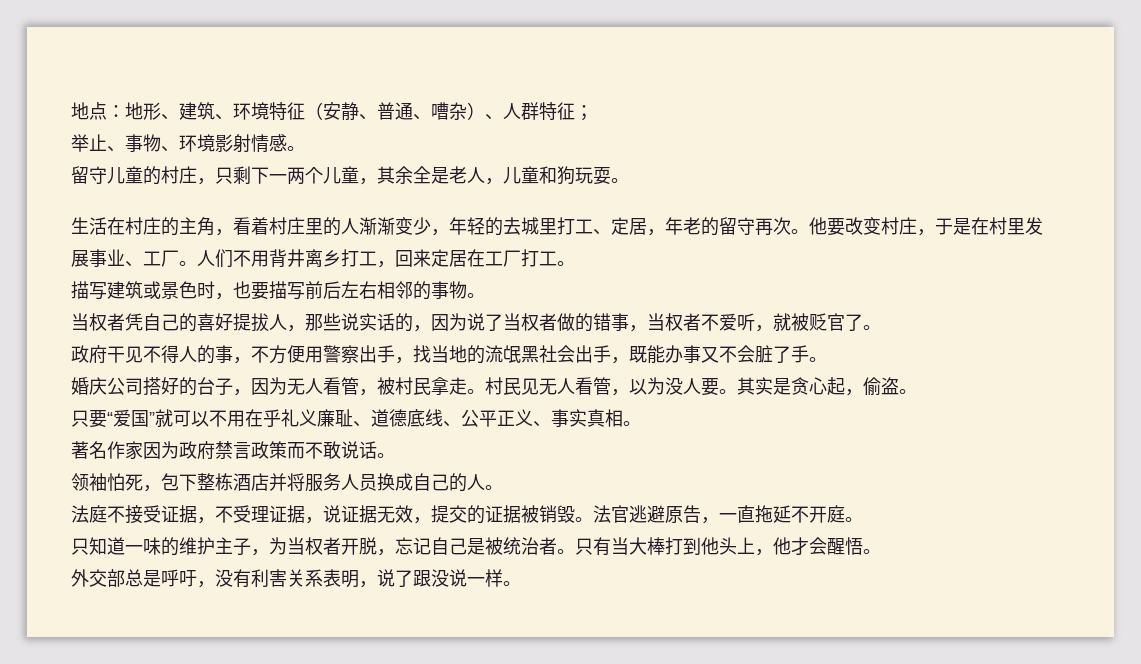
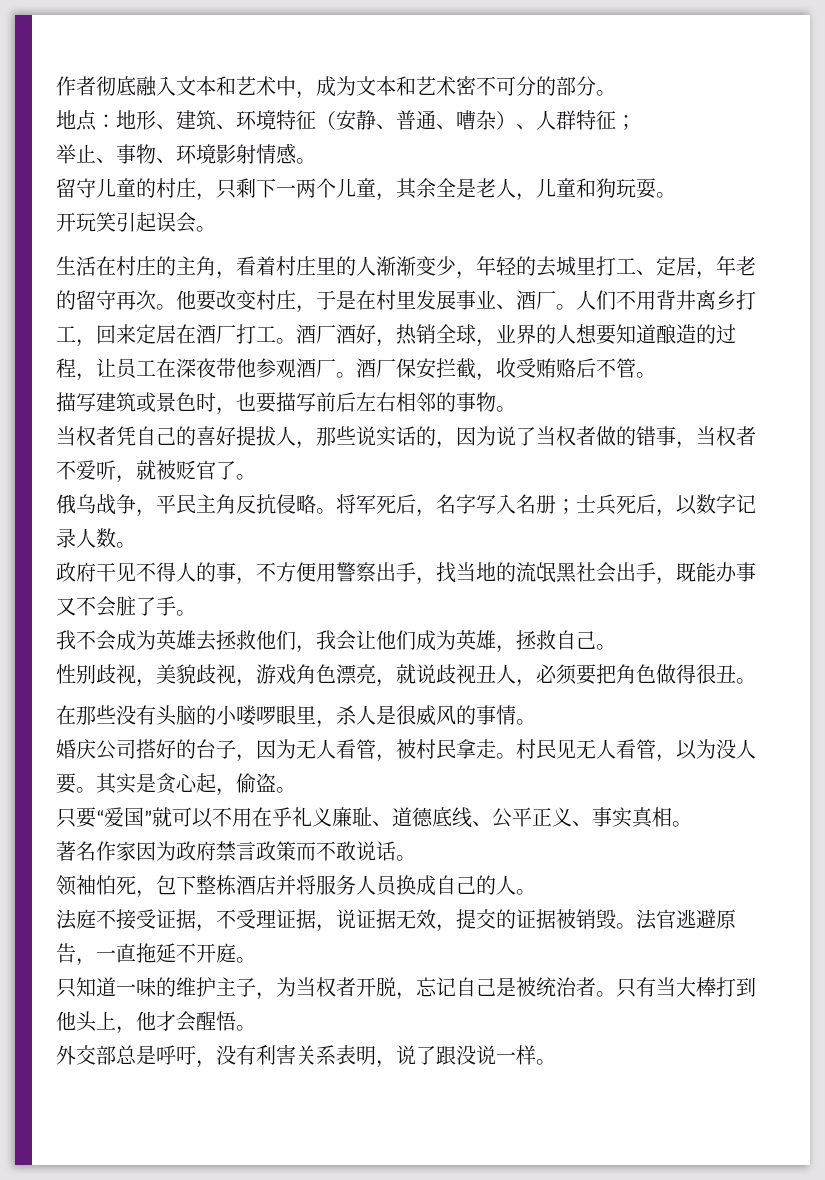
+ 作者彻底融入文本和艺术中，成为文本和艺术密不可分的部分。
+ 开玩笑引起误会。
- 他要改变村庄，于是在村里发展事业、工厂。
+ 他要改变村庄，于是在村里发展事业、酒厂。
- 人们不用背井离乡打工，回来定居在工厂打工。
+ 人们不用背井离乡打工，回来定居在酒厂打工。酒厂酒好，热销全球，业界的人想要知道酿造的过程，让员工在深夜带他参观酒厂。酒厂保安拦截，收受贿赂后不管。
+ 俄乌战争，平民主角反抗侵略。将军死后，名字写入名册；士兵死后，以数字记录人数。
+ 我不会成为英雄去拯救他们，我会让他们成为英雄，拯救自己。
+ 性别歧视，美貌歧视，游戏角色漂亮，就说歧视丑人，必须要把角色做得很丑。
+ 在那些没有头脑的小喽啰眼里，杀人是很威风的事情。

